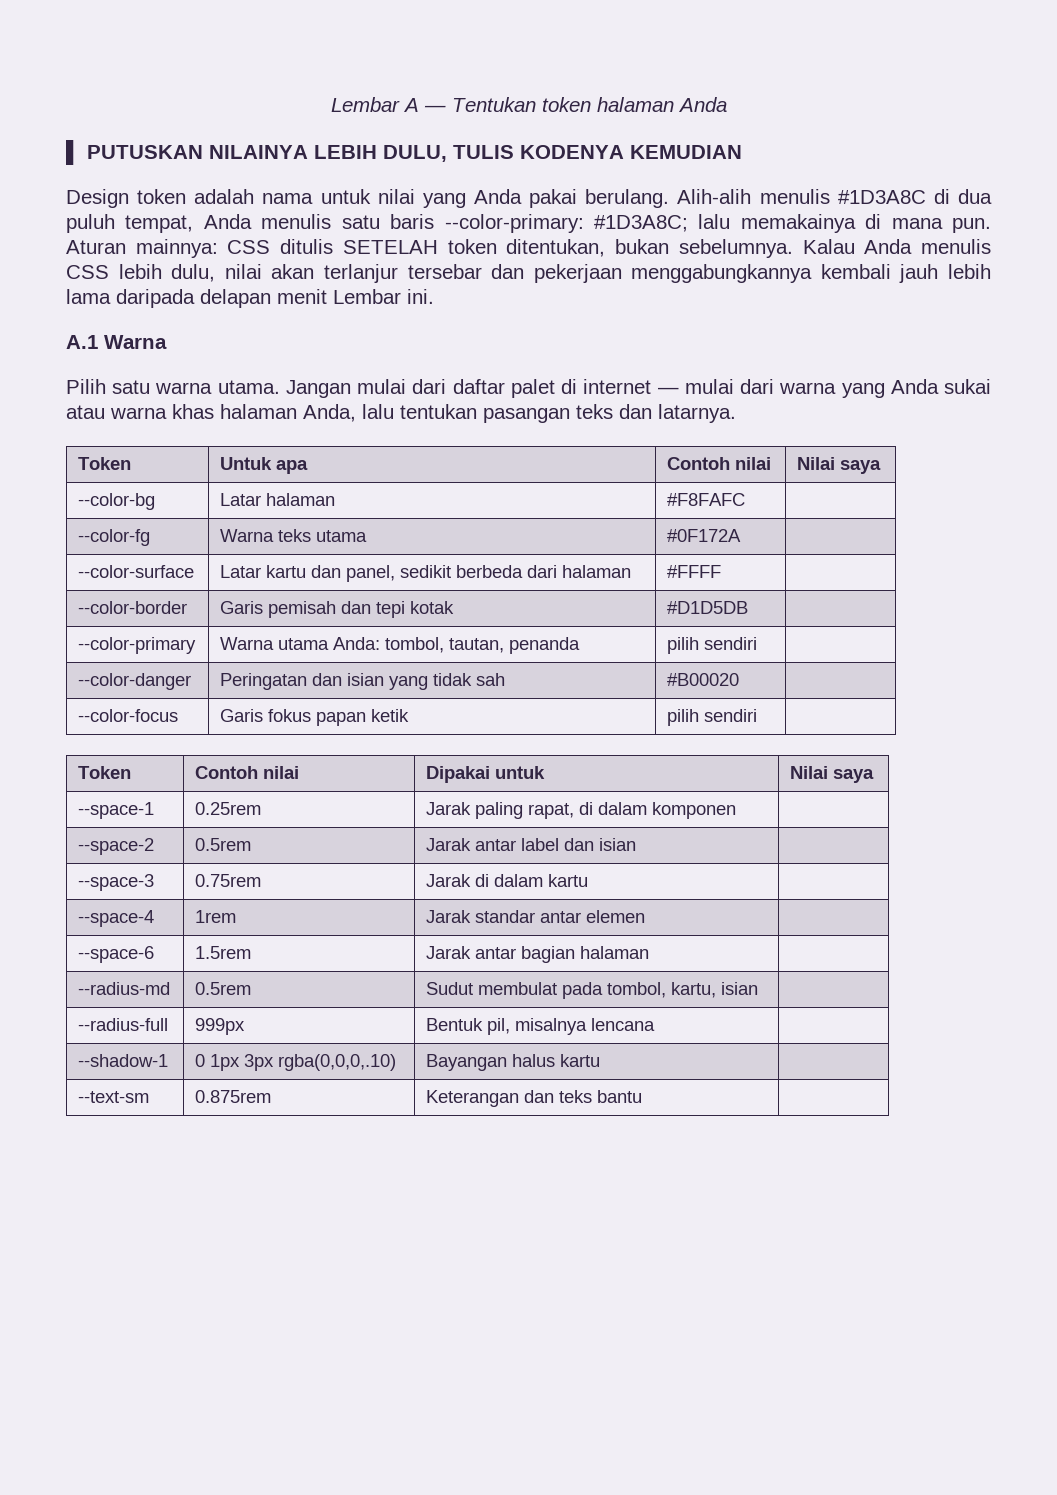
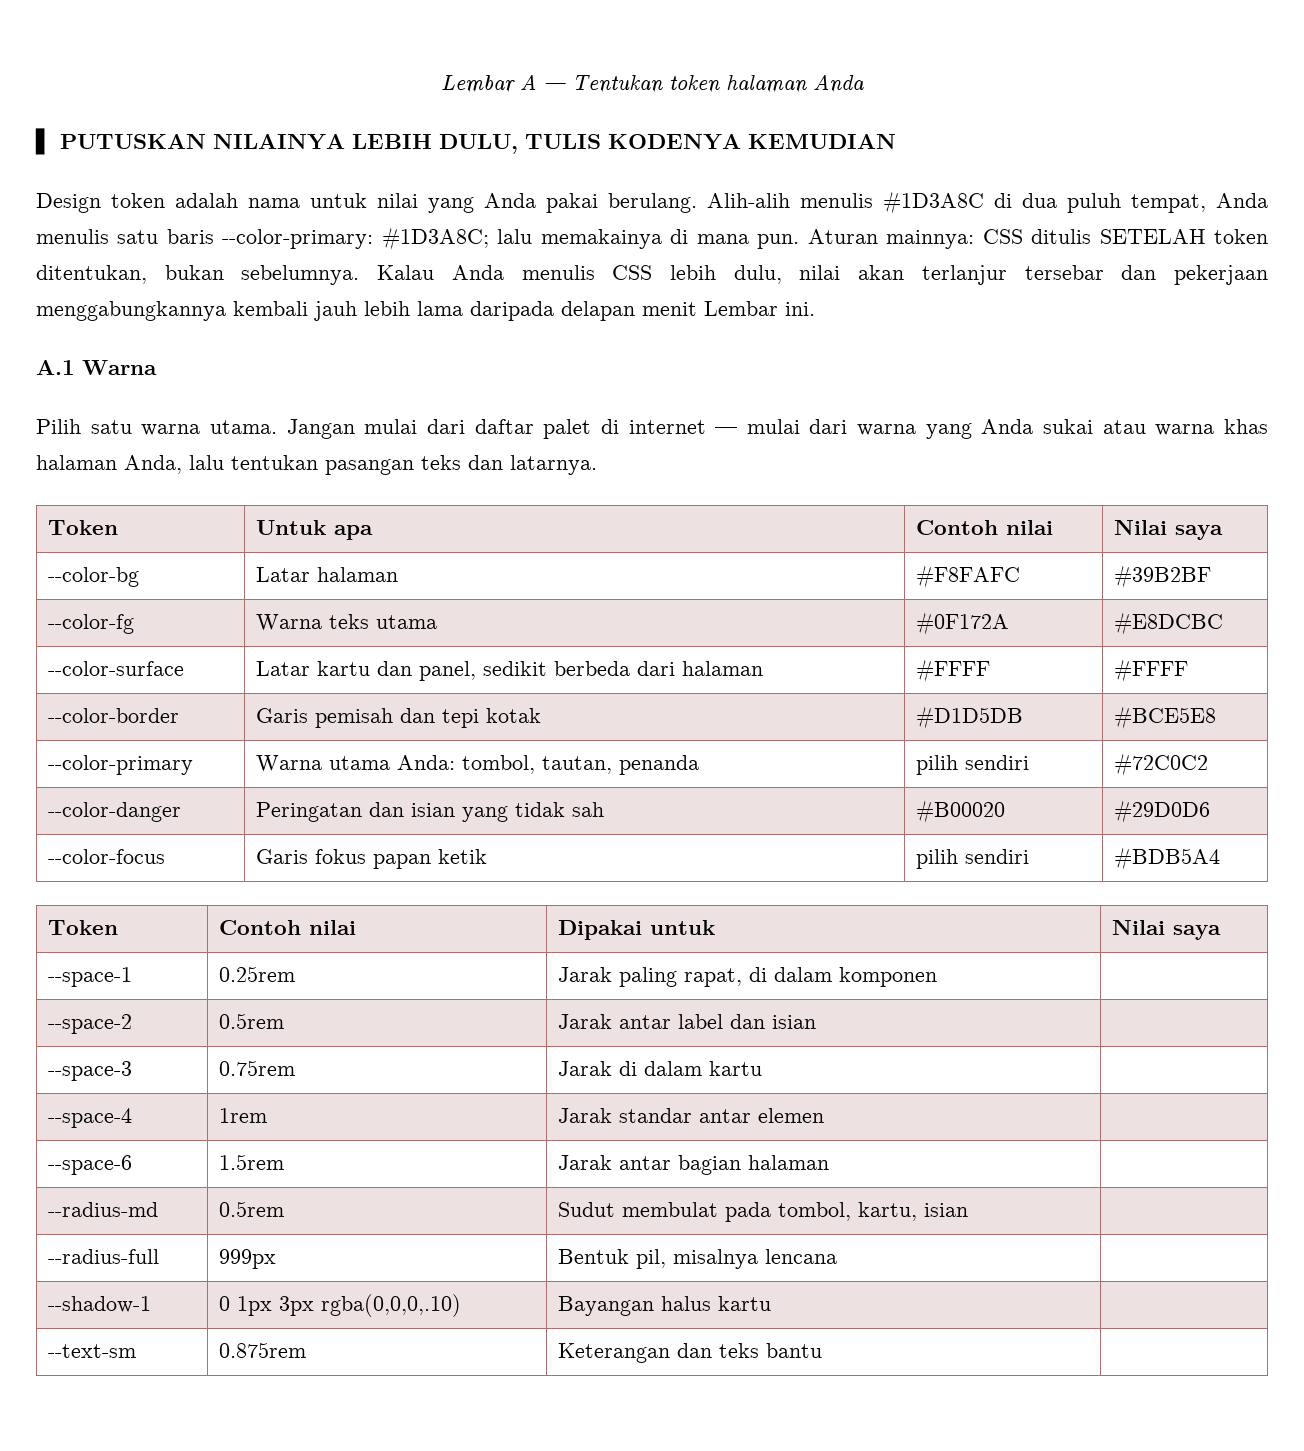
- --color-bg | Latar halaman | #F8FAFC |
+ --color-bg | Latar halaman | #F8FAFC | #39B2BF
- --color-fg | Warna teks utama | #0F172A |
+ --color-fg | Warna teks utama | #0F172A | #E8DCBC
- --color-surface | Latar kartu dan panel, sedikit berbeda dari halaman | #FFFF |
+ --color-surface | Latar kartu dan panel, sedikit berbeda dari halaman | #FFFF | #FFFF
- --color-border | Garis pemisah dan tepi kotak | #D1D5DB |
+ --color-border | Garis pemisah dan tepi kotak | #D1D5DB | #BCE5E8
- --color-primary | Warna utama Anda: tombol, tautan, penanda | pilih sendiri |
+ --color-primary | Warna utama Anda: tombol, tautan, penanda | pilih sendiri | #72C0C2
- --color-danger | Peringatan dan isian yang tidak sah | #B00020 |
+ --color-danger | Peringatan dan isian yang tidak sah | #B00020 | #29D0D6
- --color-focus | Garis fokus papan ketik | pilih sendiri |
+ --color-focus | Garis fokus papan ketik | pilih sendiri | #BDB5A4

